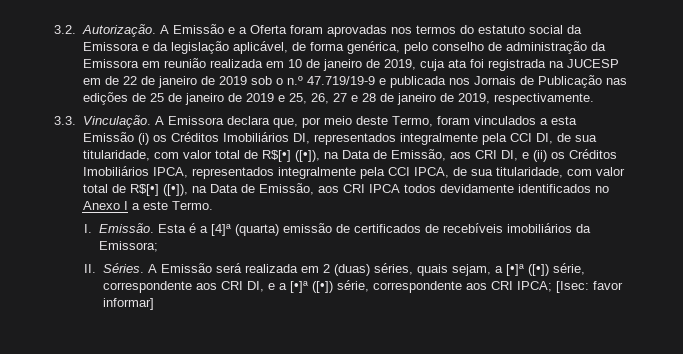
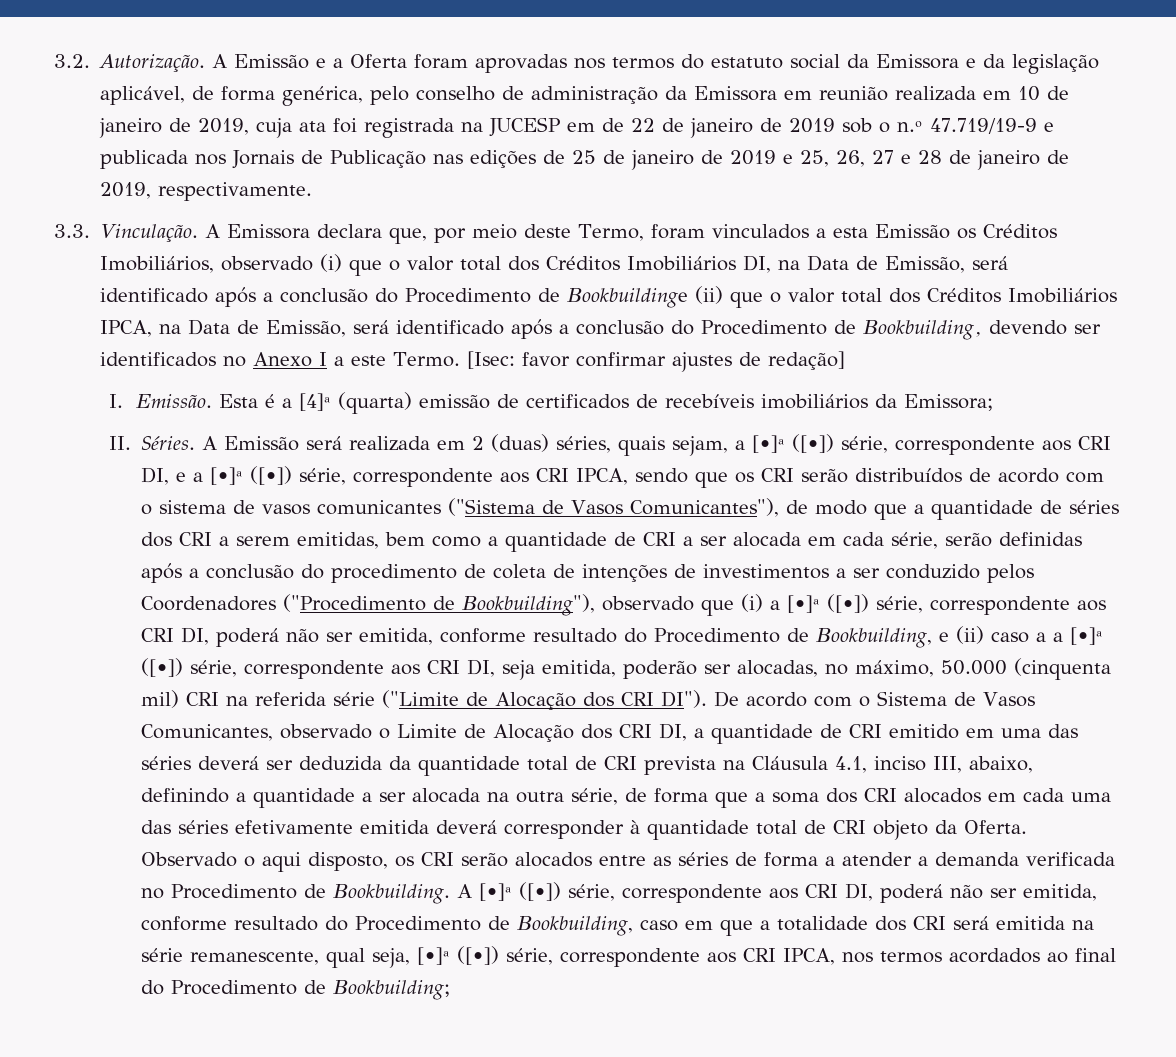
- A Emissora declara que, por meio deste Termo, foram vinculados a esta Emissão (i) os Créditos Imobiliários DI, representados integralmente pela CCI DI, de sua titularidade, com valor total de R$[•] ([•]), na Data de Emissão, aos CRI DI, e (ii) os Créditos Imobiliários IPCA, representados integralmente pela CCI IPCA, de sua titularidade, com valor total de R$[•] ([•]), na Data de Emissão, aos CRI IPCA todos devidamente identificados no Anexo I a este Termo.
+ A Emissora declara que, por meio deste Termo, foram vinculados a esta Emissão os Créditos Imobiliários, observado (i) que o valor total dos Créditos Imobiliários DI, na Data de Emissão, será identificado após a conclusão do Procedimento de Bookbuildinge (ii) que o valor total dos Créditos Imobiliários IPCA, na Data de Emissão, será identificado após a conclusão do Procedimento de Bookbuilding, devendo ser identificados no Anexo I a este Termo. [Isec: favor confirmar ajustes de redação]
- A Emissão será realizada em 2 (duas) séries, quais sejam, a [•]ª ([•]) série, correspondente aos CRI DI, e a [•]ª ([•]) série, correspondente aos CRI IPCA; [Isec: favor informar]
+ A Emissão será realizada em 2 (duas) séries, quais sejam, a [•]ª ([•]) série, correspondente aos CRI DI, e a [•]ª ([•]) série, correspondente aos CRI IPCA, sendo que os CRI serão distribuídos de acordo com o sistema de vasos comunicantes ("Sistema de Vasos Comunicantes"), de modo que a quantidade de séries dos CRI a serem emitidas, bem como a quantidade de CRI a ser alocada em cada série, serão definidas após a conclusão do procedimento de coleta de intenções de investimentos a ser conduzido pelos Coordenadores ("Procedimento de Bookbuilding"), observado que (i) a [•]ª ([•]) série, correspondente aos CRI DI, poderá não ser emitida, conforme resultado do Procedimento de Bookbuilding, e (ii) caso a a [•]ª ([•]) série, correspondente aos CRI DI, seja emitida, poderão ser alocadas, no máximo, 50.000 (cinquenta mil) CRI na referida série ("Limite de Alocação dos CRI DI"). De acordo com o Sistema de Vasos Comunicantes, observado o Limite de Alocação dos CRI DI, a quantidade de CRI emitido em uma das séries deverá ser deduzida da quantidade total de CRI prevista na Cláusula 4.1, inciso III, abaixo, definindo a quantidade a ser alocada na outra série, de forma que a soma dos CRI alocados em cada uma das séries efetivamente emitida deverá corresponder à quantidade total de CRI objeto da Oferta. Observado o aqui disposto, os CRI serão alocados entre as séries de forma a atender a demanda verificada no Procedimento de Bookbuilding. A [•]ª ([•]) série, correspondente aos CRI DI, poderá não ser emitida, conforme resultado do Procedimento de Bookbuilding, caso em que a totalidade dos CRI será emitida na série remanescente, qual seja, [•]ª ([•]) série, correspondente aos CRI IPCA, nos termos acordados ao final do Procedimento de Bookbuilding;

